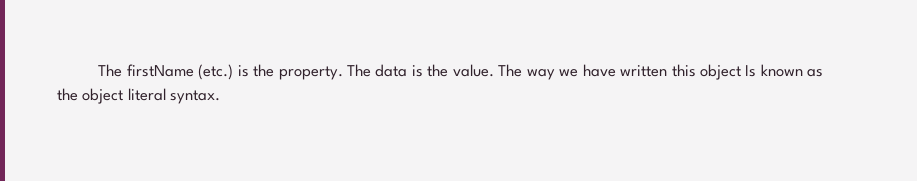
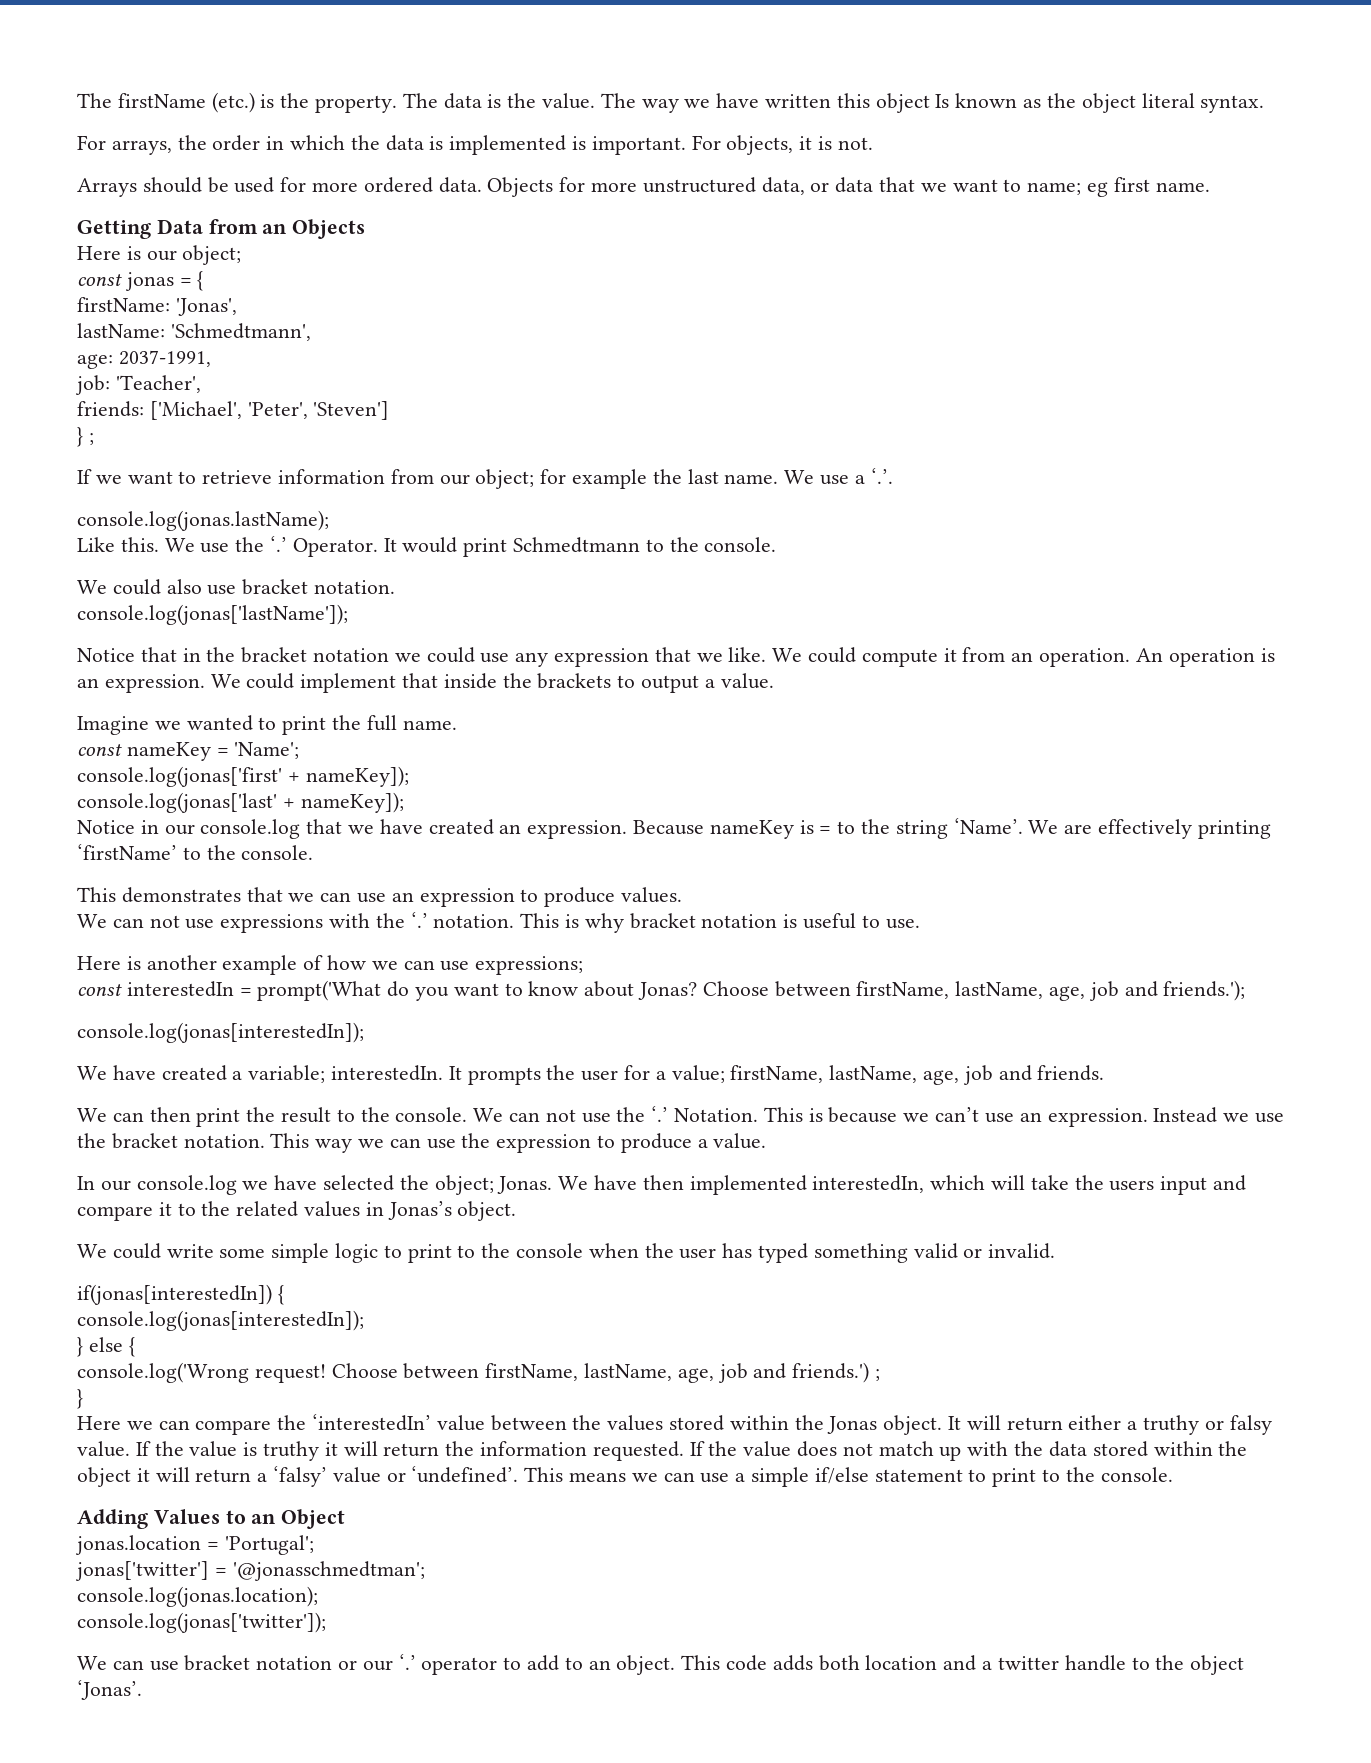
+ For arrays, the order in which the data is implemented is important. For objects, it is not.
+ Arrays should be used for more ordered data. Objects for more unstructured data, or data that we want to name; eg first name.
+ Getting Data from an Objects
+ Here is our object;
+ const jonas = {
+ firstName: 'Jonas',
+ lastName: 'Schmedtmann',
+ age: 2037-1991,
+ job: 'Teacher',
+ friends: ['Michael', 'Peter', 'Steven']
+ } ;
+ If we want to retrieve information from our object; for example the last name. We use a ‘.’.
+ console.log(jonas.lastName);
+ Like this. We use the ‘.’ Operator. It would print Schmedtmann to the console.
+ We could also use bracket notation.
+ console.log(jonas['lastName']);
+ Notice that in the bracket notation we could use any expression that we like. We could compute it from an operation. An operation is an expression. We could implement that inside the brackets to output a value.
+ Imagine we wanted to print the full name.
+ const nameKey = 'Name';
+ console.log(jonas['first' + nameKey]);
+ console.log(jonas['last' + nameKey]);
+ Notice in our console.log that we have created an expression. Because nameKey is = to the string ‘Name’. We are effectively printing ‘firstName’ to the console.
+ This demonstrates that we can use an expression to produce values.
+ We can not use expressions with the ‘.’ notation. This is why bracket notation is useful to use.
+ Here is another example of how we can use expressions;
+ const interestedIn = prompt('What do you want to know about Jonas? Choose between firstName, lastName, age, job and friends.');
+ console.log(jonas[interestedIn]);
+ We have created a variable; interestedIn. It prompts the user for a value; firstName, lastName, age, job and friends.
+ We can then print the result to the console. We can not use the ‘.’ Notation. This is because we can’t use an expression. Instead we use the bracket notation. This way we can use the expression to produce a value.
+ In our console.log we have selected the object; Jonas. We have then implemented interestedIn, which will take the users input and compare it to the related values in Jonas’s object.
+ We could write some simple logic to print to the console when the user has typed something valid or invalid.
+ if(jonas[interestedIn]) {
+ console.log(jonas[interestedIn]);
+ } else {
+ console.log('Wrong request! Choose between firstName, lastName, age, job and friends.') ;
+ }
+ Here we can compare the ‘interestedIn’ value between the values stored within the Jonas object. It will return either a truthy or falsy value. If the value is truthy it will return the information requested. If the value does not match up with the data stored within the object it will return a ‘falsy’ value or ‘undefined’. This means we can use a simple if/else statement to print to the console.
+ Adding Values to an Object
+ jonas.location = 'Portugal';
+ jonas['twitter'] = '@jonasschmedtman';
+ console.log(jonas.location);
+ console.log(jonas['twitter']);
+ We can use bracket notation or our ‘.’ operator to add to an object. This code adds both location and a twitter handle to the object ‘Jonas’.

